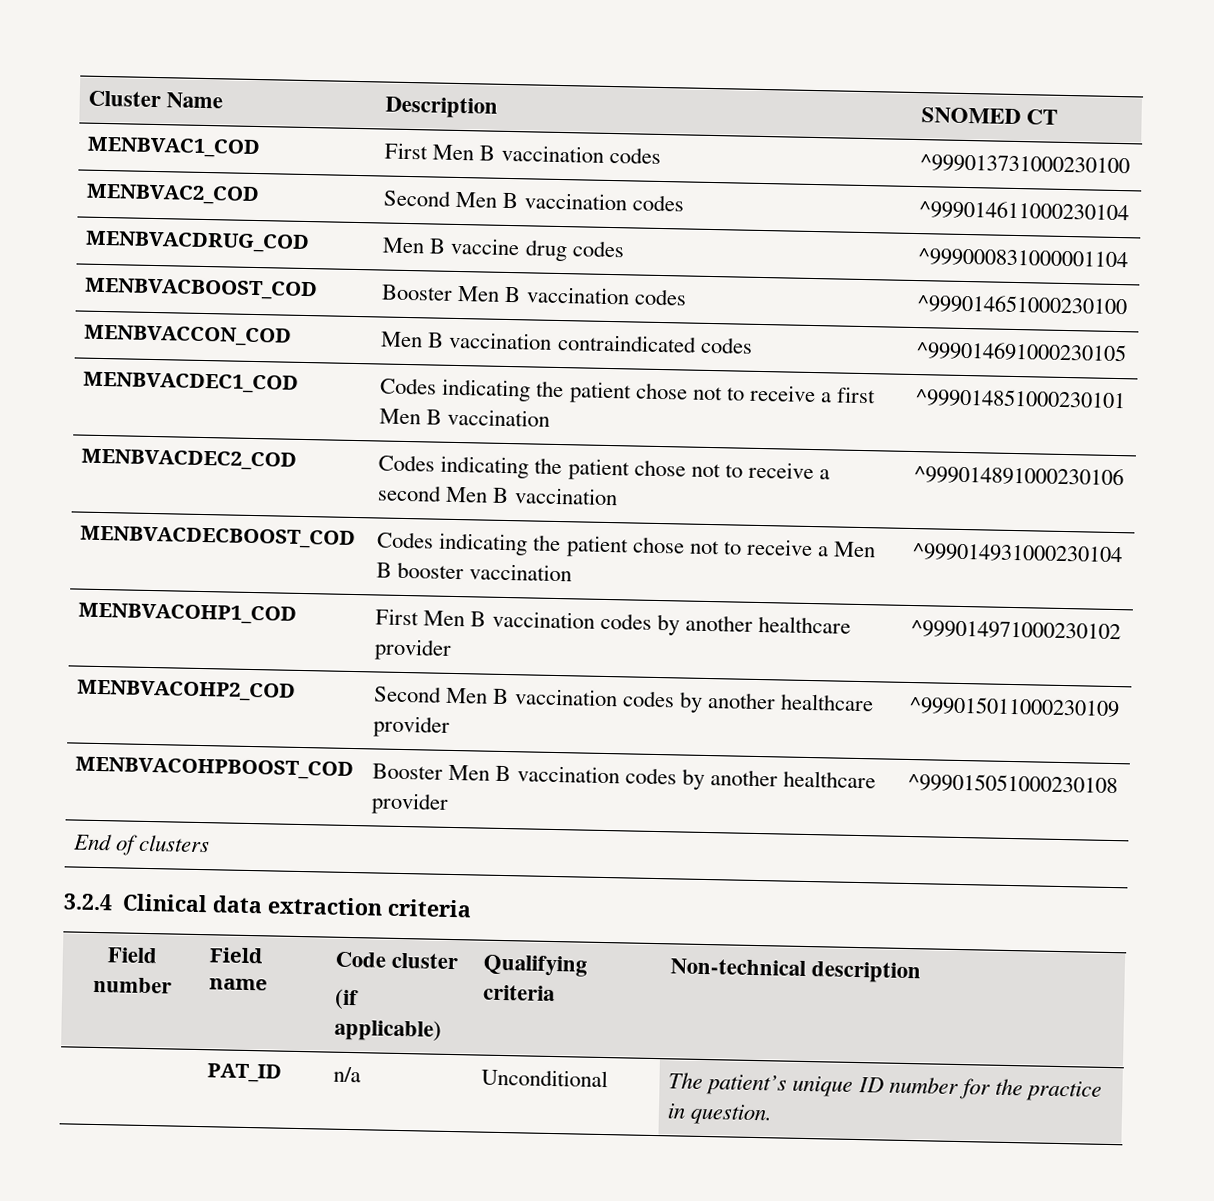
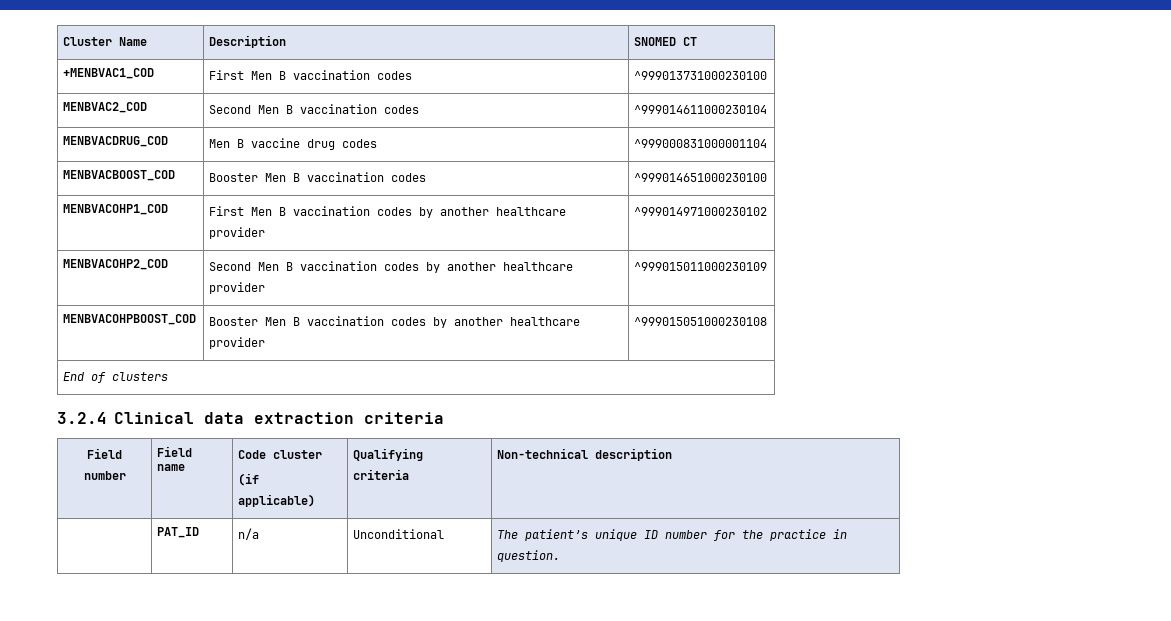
- MENBVAC1_COD | First Men B vaccination codes | ^999013731000230100
+ +MENBVAC1_COD | First Men B vaccination codes | ^999013731000230100
- MENBVACCON_COD | Men B vaccination contraindicated codes | ^999014691000230105
- MENBVACDEC1_COD | Codes indicating the patient chose not to receive a first Men B vaccination | ^999014851000230101
- MENBVACDEC2_COD | Codes indicating the patient chose not to receive a second Men B vaccination | ^999014891000230106
- MENBVACDECBOOST_COD | Codes indicating the patient chose not to receive a Men B booster vaccination | ^999014931000230104

